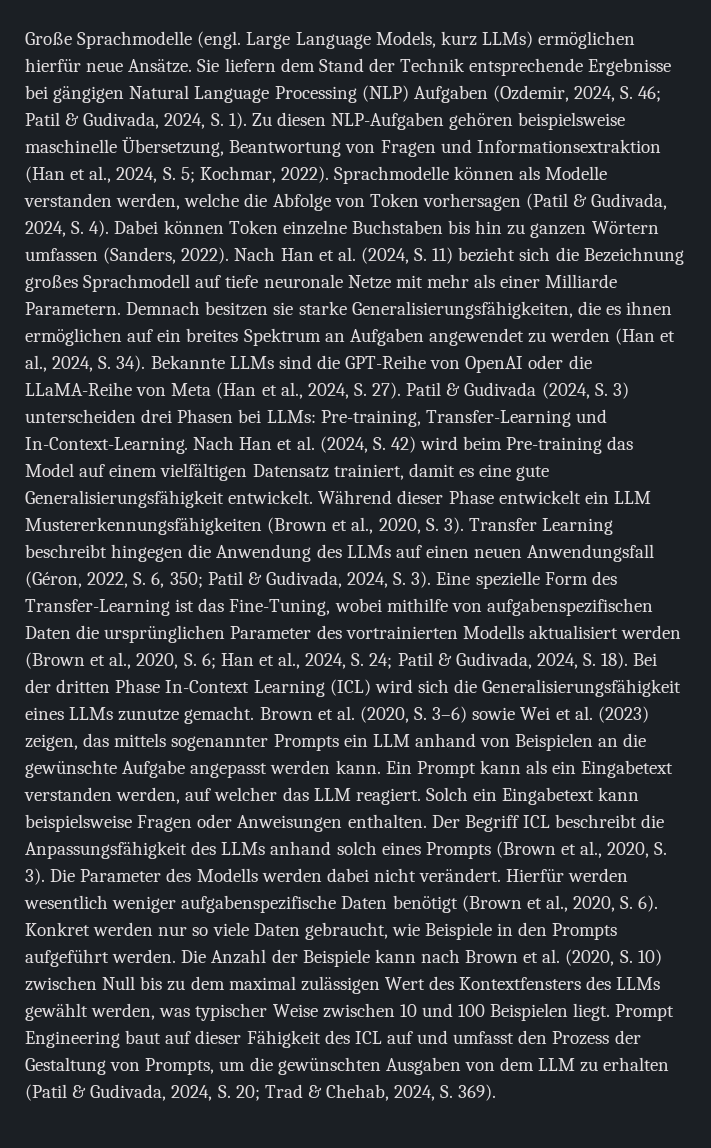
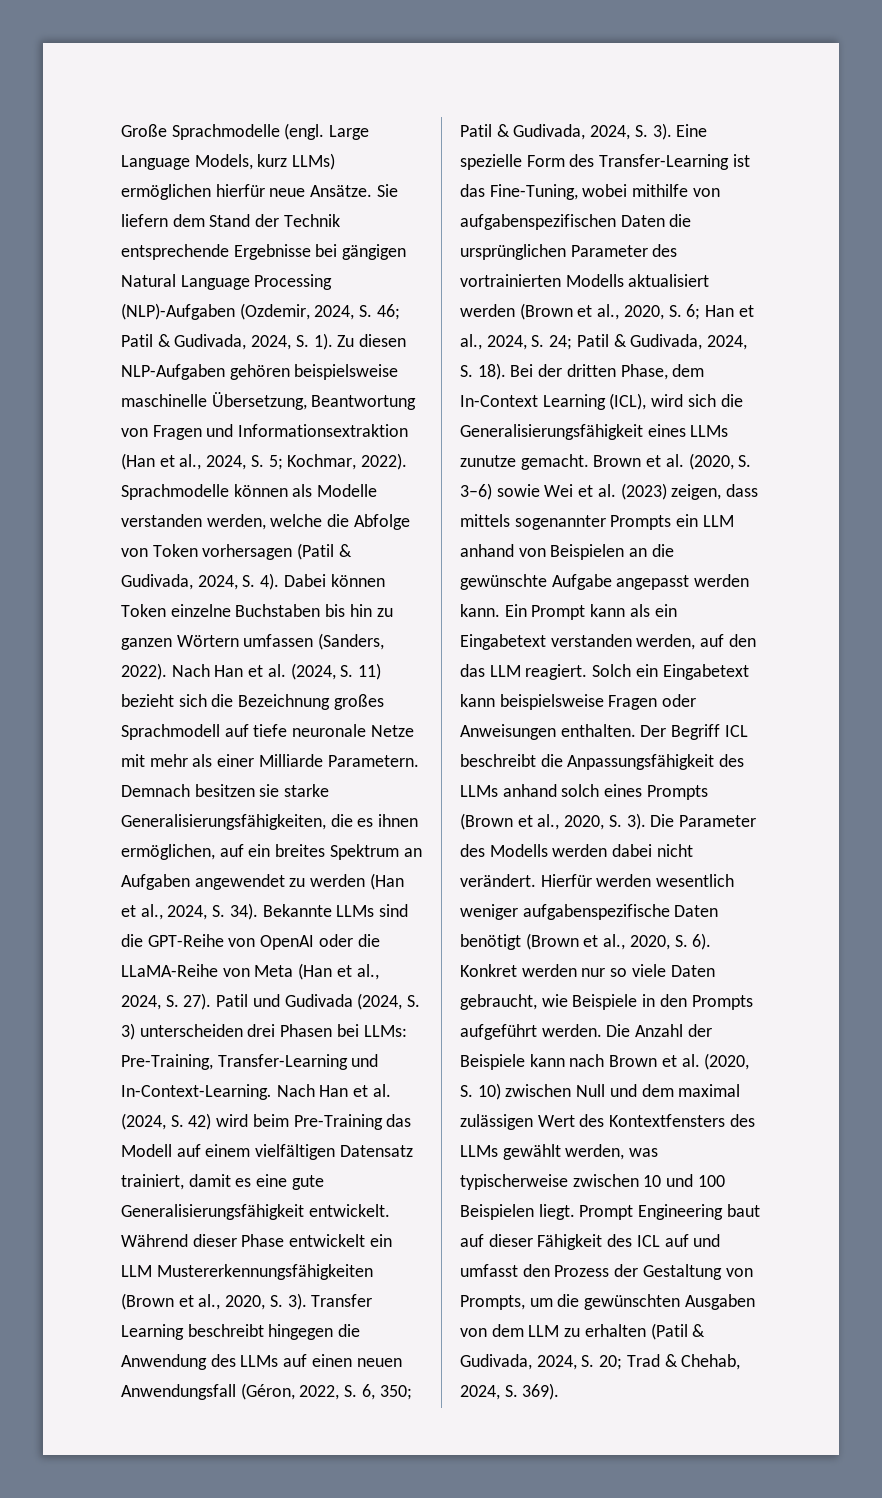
- Sie liefern dem Stand der Technik entsprechende Ergebnisse bei gängigen Natural Language Processing (NLP) Aufgaben (Ozdemir, 2024, S. 46; Patil & Gudivada, 2024, S. 1).
+ Sie liefern dem Stand der Technik entsprechende Ergebnisse bei gängigen Natural Language Processing (NLP)-Aufgaben (Ozdemir, 2024, S. 46; Patil & Gudivada, 2024, S. 1).
- Demnach besitzen sie starke Generalisierungsfähigkeiten, die es ihnen ermöglichen auf ein breites Spektrum an Aufgaben angewendet zu werden (Han et al., 2024, S. 34).
+ Demnach besitzen sie starke Generalisierungsfähigkeiten, die es ihnen ermöglichen, auf ein breites Spektrum an Aufgaben angewendet zu werden (Han et al., 2024, S. 34).
- Patil & Gudivada (2024, S. 3) unterscheiden drei Phasen bei LLMs: Pre-training, Transfer-Learning und In-Context-Learning.
+ Patil und Gudivada (2024, S. 3) unterscheiden drei Phasen bei LLMs: Pre-Training, Transfer-Learning und In-Context-Learning.
- Nach Han et al. (2024, S. 42) wird beim Pre-training das Model auf einem vielfältigen Datensatz trainiert, damit es eine gute Generalisierungsfähigkeit entwickelt.
+ Nach Han et al. (2024, S. 42) wird beim Pre-Training das Modell auf einem vielfältigen Datensatz trainiert, damit es eine gute Generalisierungsfähigkeit entwickelt.
- Bei der dritten Phase In-Context Learning (ICL) wird sich die Generalisierungsfähigkeit eines LLMs zunutze gemacht.
+ Bei der dritten Phase, dem In-Context Learning (ICL), wird sich die Generalisierungsfähigkeit eines LLMs zunutze gemacht.
- Brown et al. (2020, S. 3–6) sowie Wei et al. (2023) zeigen, das mittels sogenannter Prompts ein LLM anhand von Beispielen an die gewünschte Aufgabe angepasst werden kann.
+ Brown et al. (2020, S. 3–6) sowie Wei et al. (2023) zeigen, dass mittels sogenannter Prompts ein LLM anhand von Beispielen an die gewünschte Aufgabe angepasst werden kann.
- Ein Prompt kann als ein Eingabetext verstanden werden, auf welcher das LLM reagiert.
+ Ein Prompt kann als ein Eingabetext verstanden werden, auf den das LLM reagiert.
- Die Anzahl der Beispiele kann nach Brown et al. (2020, S. 10) zwischen Null bis zu dem maximal zulässigen Wert des Kontextfensters des LLMs gewählt werden, was typischer Weise zwischen 10 und 100 Beispielen liegt.
+ Die Anzahl der Beispiele kann nach Brown et al. (2020, S. 10) zwischen Null und dem maximal zulässigen Wert des Kontextfensters des LLMs gewählt werden, was typischerweise zwischen 10 und 100 Beispielen liegt.

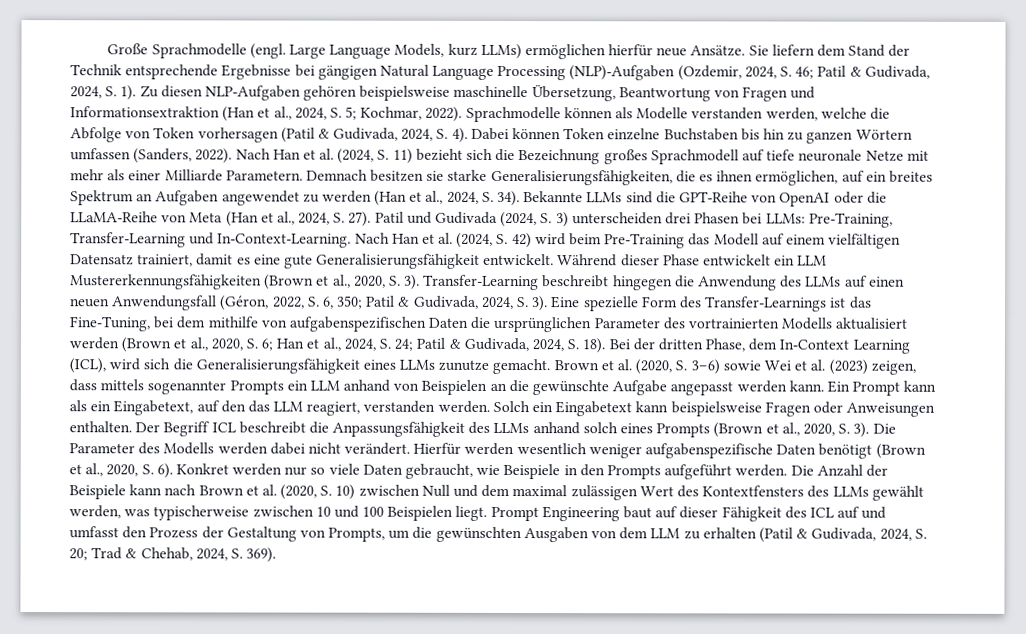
- Transfer Learning beschreibt hingegen die Anwendung des LLMs auf einen neuen Anwendungsfall (Géron, 2022, S. 6, 350; Patil & Gudivada, 2024, S. 3).
+ Transfer-Learning beschreibt hingegen die Anwendung des LLMs auf einen neuen Anwendungsfall (Géron, 2022, S. 6, 350; Patil & Gudivada, 2024, S. 3).
- Eine spezielle Form des Transfer-Learning ist das Fine-Tuning, wobei mithilfe von aufgabenspezifischen Daten die ursprünglichen Parameter des vortrainierten Modells aktualisiert werden (Brown et al., 2020, S. 6; Han et al., 2024, S. 24; Patil & Gudivada, 2024, S. 18).
+ Eine spezielle Form des Transfer-Learnings ist das Fine-Tuning, bei dem mithilfe von aufgabenspezifischen Daten die ursprünglichen Parameter des vortrainierten Modells aktualisiert werden (Brown et al., 2020, S. 6; Han et al., 2024, S. 24; Patil & Gudivada, 2024, S. 18).
- Ein Prompt kann als ein Eingabetext verstanden werden, auf den das LLM reagiert.
+ Ein Prompt kann als ein Eingabetext, auf den das LLM reagiert, verstanden werden.

